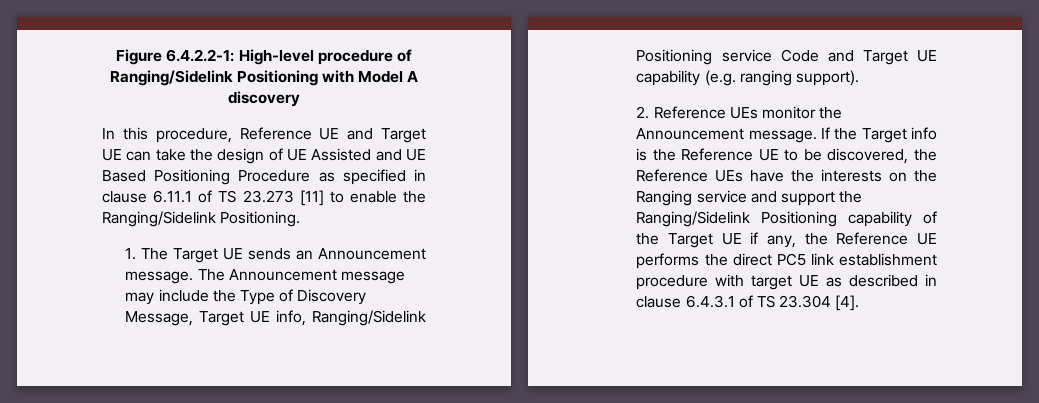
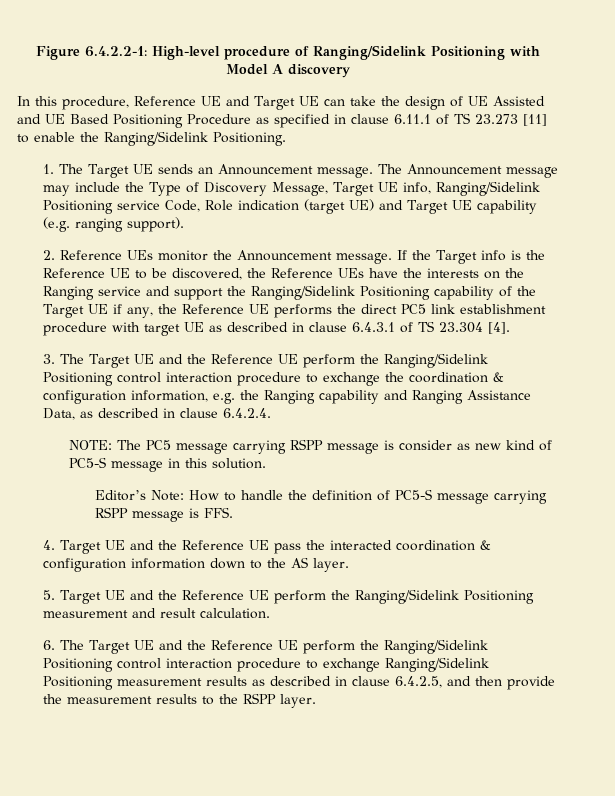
- The Announcement message may include the Type of Discovery Message, Target UE info, Ranging/Sidelink Positioning service Code and Target UE capability (e.g. ranging support).
+ The Announcement message may include the Type of Discovery Message, Target UE info, Ranging/Sidelink Positioning service Code, Role indication (target UE) and Target UE capability (e.g. ranging support).
+ 3. The Target UE and the Reference UE perform the Ranging/Sidelink Positioning control interaction procedure to exchange the coordination & configuration information, e.g. the Ranging capability and Ranging Assistance Data, as described in clause 6.4.2.4.
+ NOTE: The PC5 message carrying RSPP message is consider as new kind of PC5-S message in this solution.
+ Editor’s Note: How to handle the definition of PC5-S message carrying RSPP message is FFS.
+ 4. Target UE and the Reference UE pass the interacted coordination & configuration information down to the AS layer.
+ 5. Target UE and the Reference UE perform the Ranging/Sidelink Positioning measurement and result calculation.
+ 6. The Target UE and the Reference UE perform the Ranging/Sidelink Positioning control interaction procedure to exchange Ranging/Sidelink Positioning measurement results as described in clause 6.4.2.5, and then provide the measurement results to the RSPP layer.

